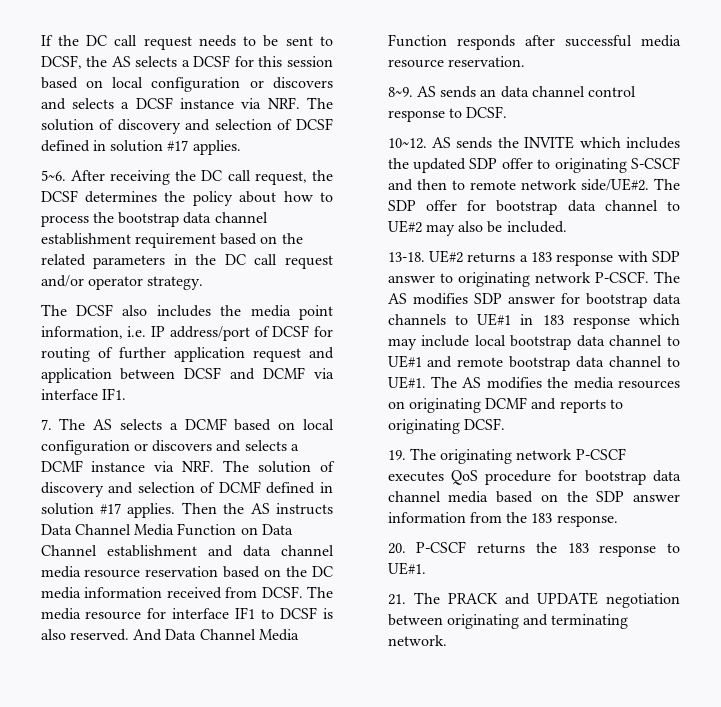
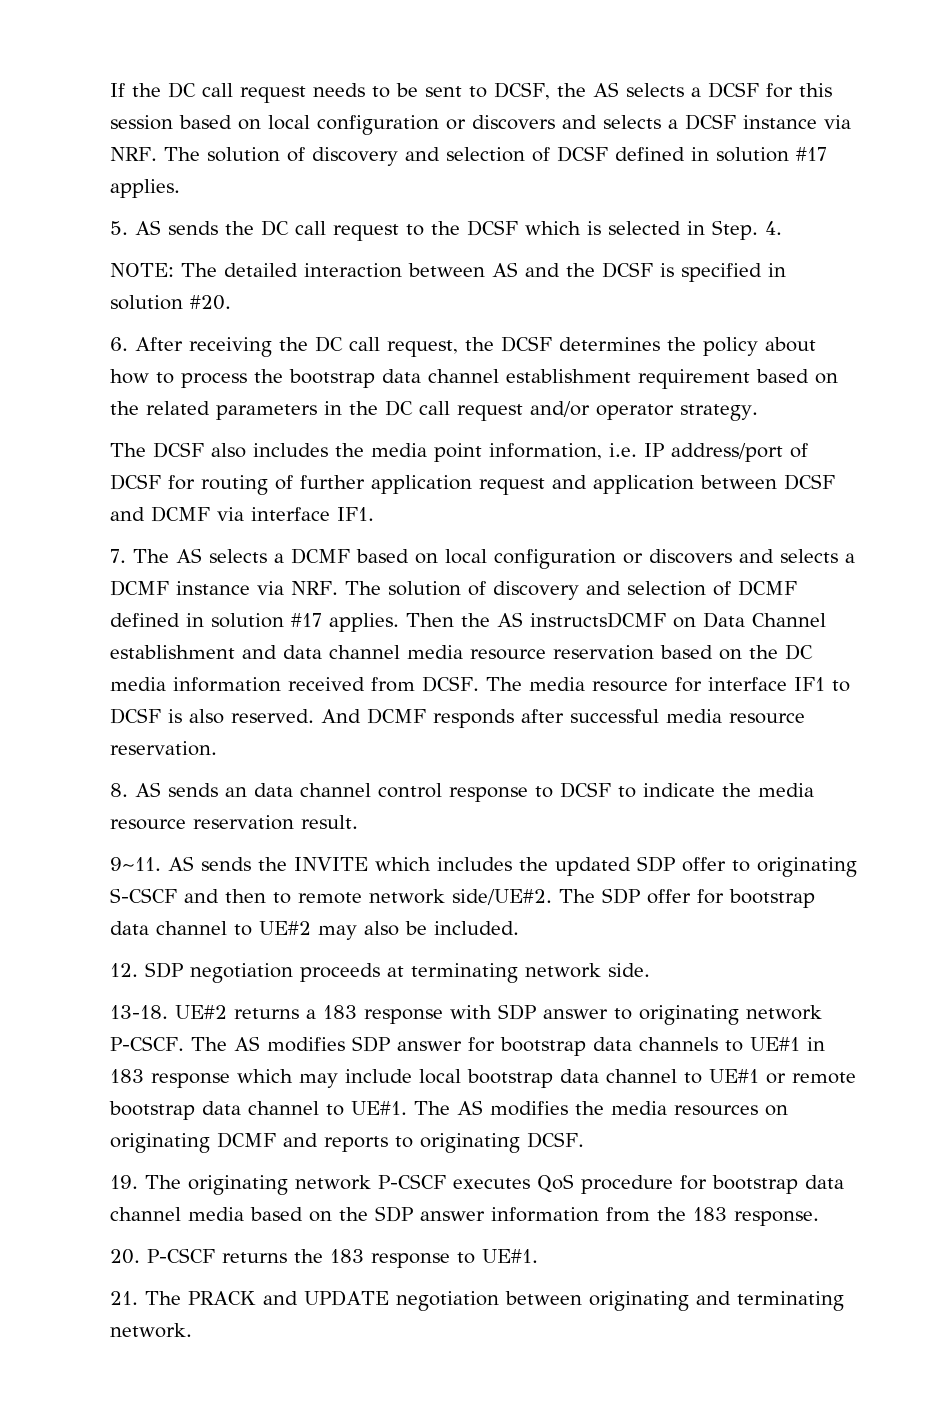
- 5~6. After receiving the DC call request, the DCSF determines the policy about how to process the bootstrap data channel establishment requirement based on the related parameters in the DC call request and/or operator strategy.
+ 5. AS sends the DC call request to the DCSF which is selected in Step. 4.
+ NOTE: The detailed interaction between AS and the DCSF is specified in solution #20.
+ 6. After receiving the DC call request, the DCSF determines the policy about how to process the bootstrap data channel establishment requirement based on the related parameters in the DC call request and/or operator strategy.
- Then the AS instructs Data Channel Media Function on Data Channel establishment and data channel media resource reservation based on the DC media information received from DCSF.
+ Then the AS instructsDCMF on Data Channel establishment and data channel media resource reservation based on the DC media information received from DCSF.
- And Data Channel Media Function responds after successful media resource reservation.
+ And DCMF responds after successful media resource reservation.
- 8~9. AS sends an data channel control response to DCSF.
- 10~12.
+ 8. AS sends an data channel control response to DCSF to indicate the media resource reservation result.
+ 9~11.
+ 12. SDP negotiation proceeds at terminating network side.
- The AS modifies SDP answer for bootstrap data channels to UE#1 in 183 response which may include local bootstrap data channel to UE#1 and remote bootstrap data channel to UE#1.
+ The AS modifies SDP answer for bootstrap data channels to UE#1 in 183 response which may include local bootstrap data channel to UE#1 or remote bootstrap data channel to UE#1.

